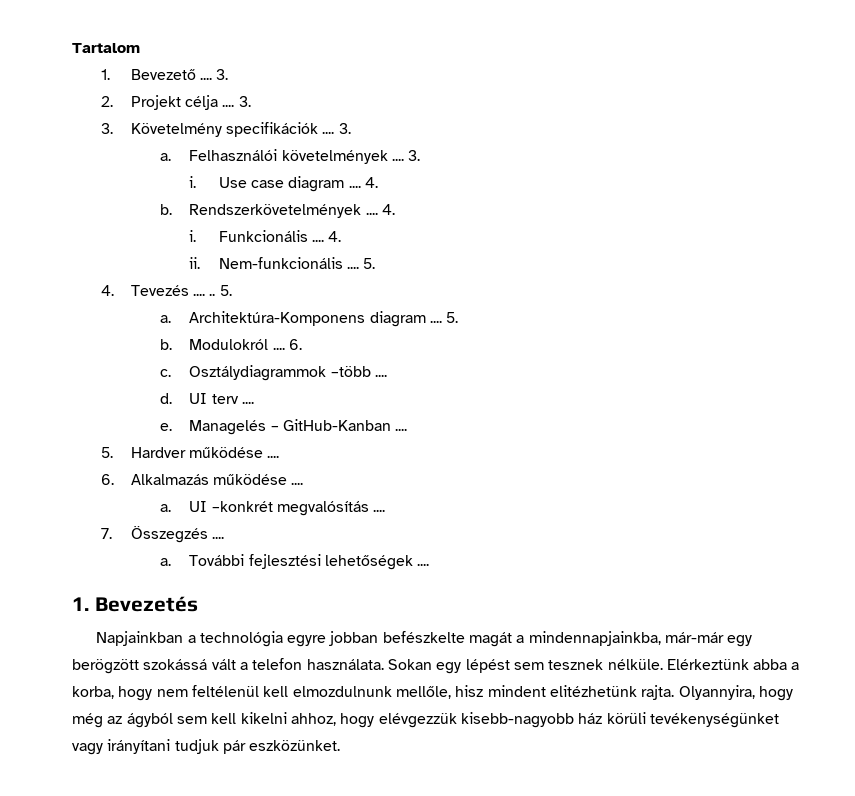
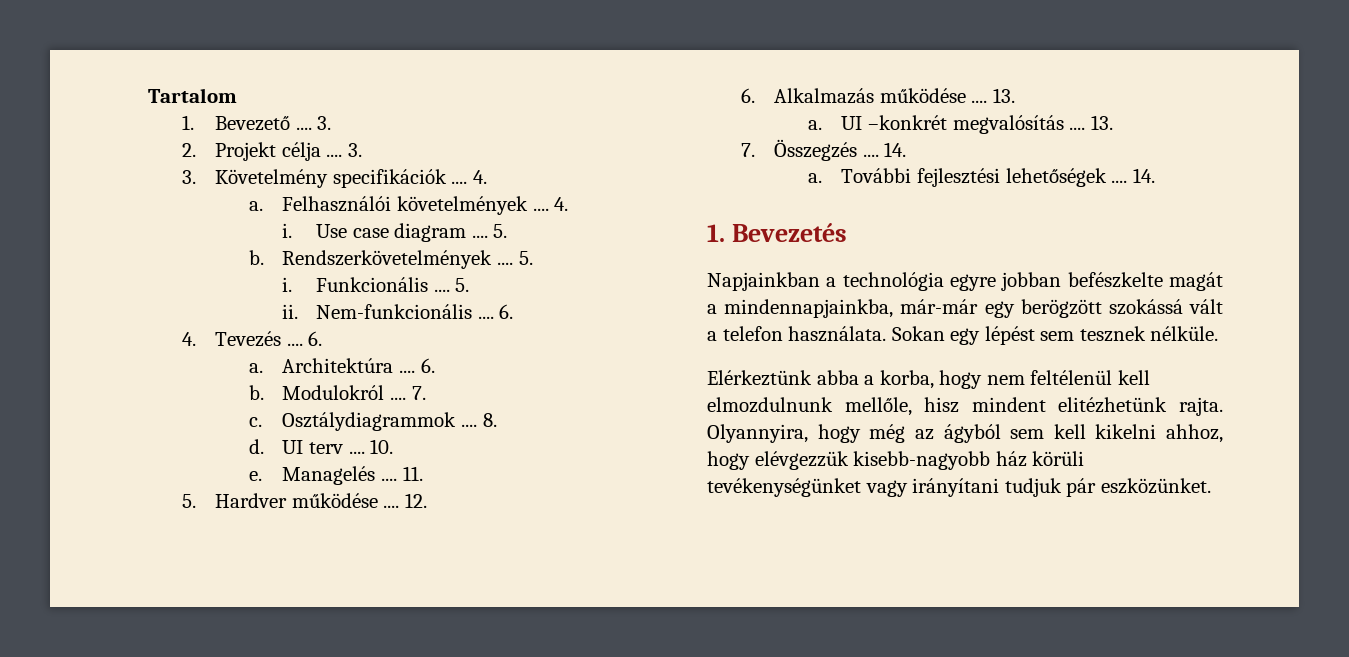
- 3. Követelmény specifikációk .... 3.
+ 3. Követelmény specifikációk .... 4.
- Felhasználói követelmények .... 3.
+ Felhasználói követelmények .... 4.
- Use case diagram .... 4.
+ Use case diagram .... 5.
- Rendszerkövetelmények .... 4.
+ Rendszerkövetelmények .... 5.
- Funkcionális .... 4.
+ Funkcionális .... 5.
- Nem-funkcionális .... 5.
+ Nem-funkcionális .... 6.
- 4. Tevezés .... .. 5.
- a. Architektúra-Komponens diagram .... 5.
+ 4. Tevezés .... 6.
+ a. Architektúra .... 6.
- Modulokról .... 6.
+ Modulokról .... 7.
- Osztálydiagrammok –több ....
+ Osztálydiagrammok .... 8.
+ 10.
- Managelés – GitHub-Kanban ....
+ Managelés .... 11.
+ 12.
- 6. Alkalmazás működése ....
+ 6. Alkalmazás működése .... 13.
- UI –konkrét megvalósítás ....
+ UI –konkrét megvalósítás .... 13.
- 7. Összegzés ....
+ 7. Összegzés .... 14.
- További fejlesztési lehetőségek ....
+ További fejlesztési lehetőségek .... 14.
- Sokan egy lépést sem tesznek nélküle. Elérkeztünk abba a korba, hogy nem feltélenül kell elmozdulnunk mellőle, hisz mindent elitézhetünk rajta.
+ Sokan egy lépést sem tesznek nélküle.
+ Elérkeztünk abba a korba, hogy nem feltélenül kell elmozdulnunk mellőle, hisz mindent elitézhetünk rajta.

